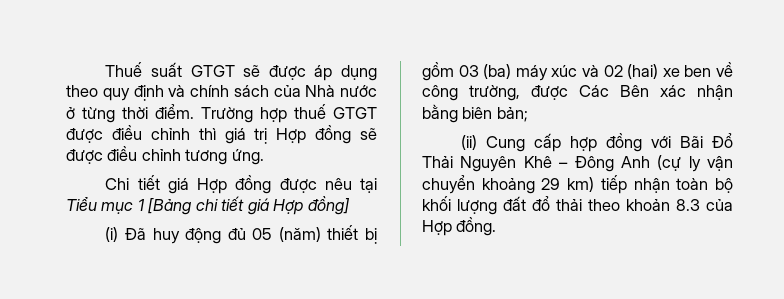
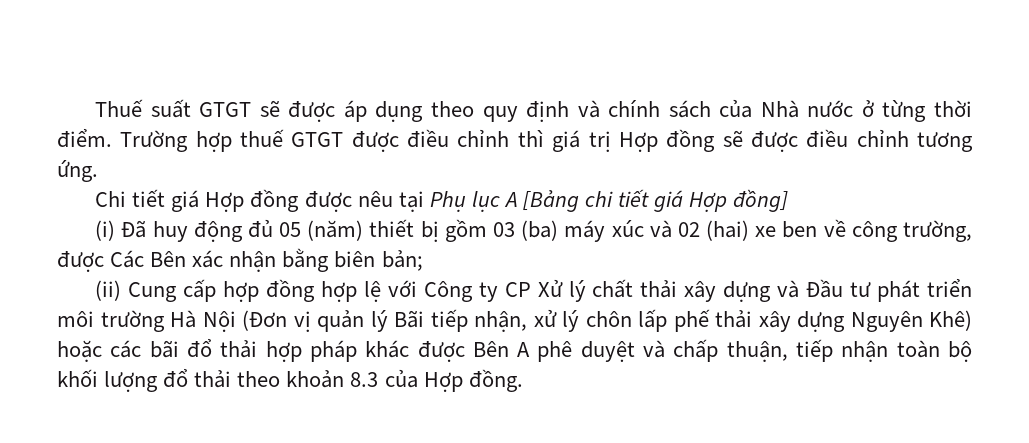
- Chi tiết giá Hợp đồng được nêu tại Tiểu mục 1 [Bảng chi tiết giá Hợp đồng]
+ Chi tiết giá Hợp đồng được nêu tại Phụ lục A [Bảng chi tiết giá Hợp đồng]
- (ii) Cung cấp hợp đồng với Bãi Đổ Thải Nguyên Khê – Đông Anh (cự ly vận chuyển khoảng 29 km) tiếp nhận toàn bộ khối lượng đất đổ thải theo khoản 8.3 của Hợp đồng.
+ (ii) Cung cấp hợp đồng hợp lệ với Công ty CP Xử lý chất thải xây dựng và Đầu tư phát triển môi trường Hà Nội (Đơn vị quản lý Bãi tiếp nhận, xử lý chôn lấp phế thải xây dựng Nguyên Khê) hoặc các bãi đổ thải hợp pháp khác được Bên A phê duyệt và chấp thuận, tiếp nhận toàn bộ khối lượng đổ thải theo khoản 8.3 của Hợp đồng.

